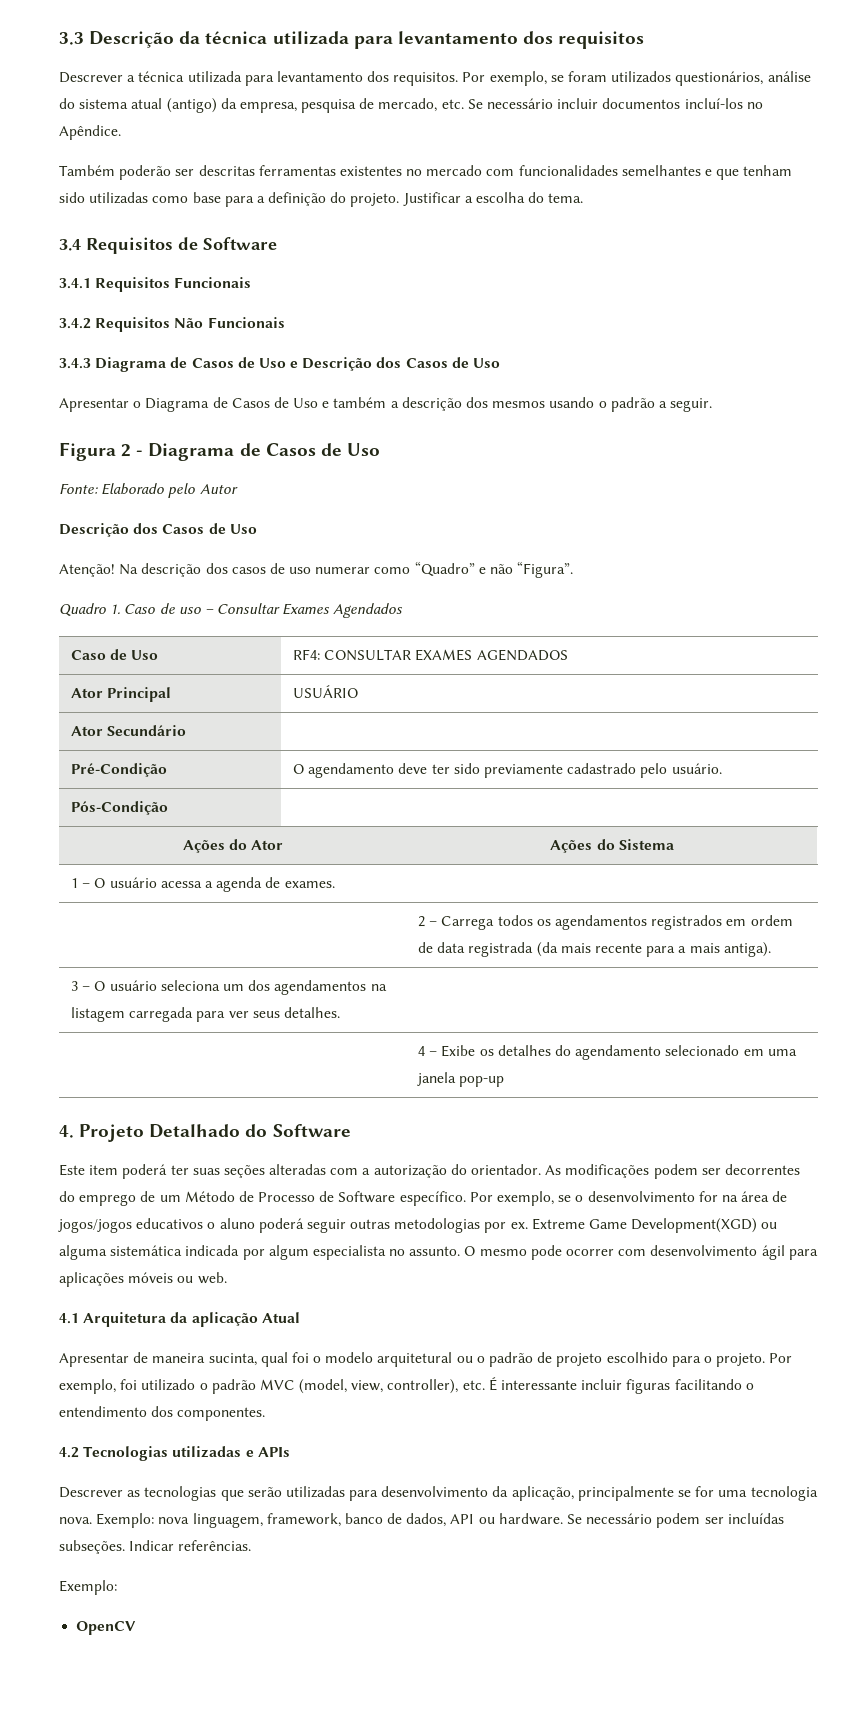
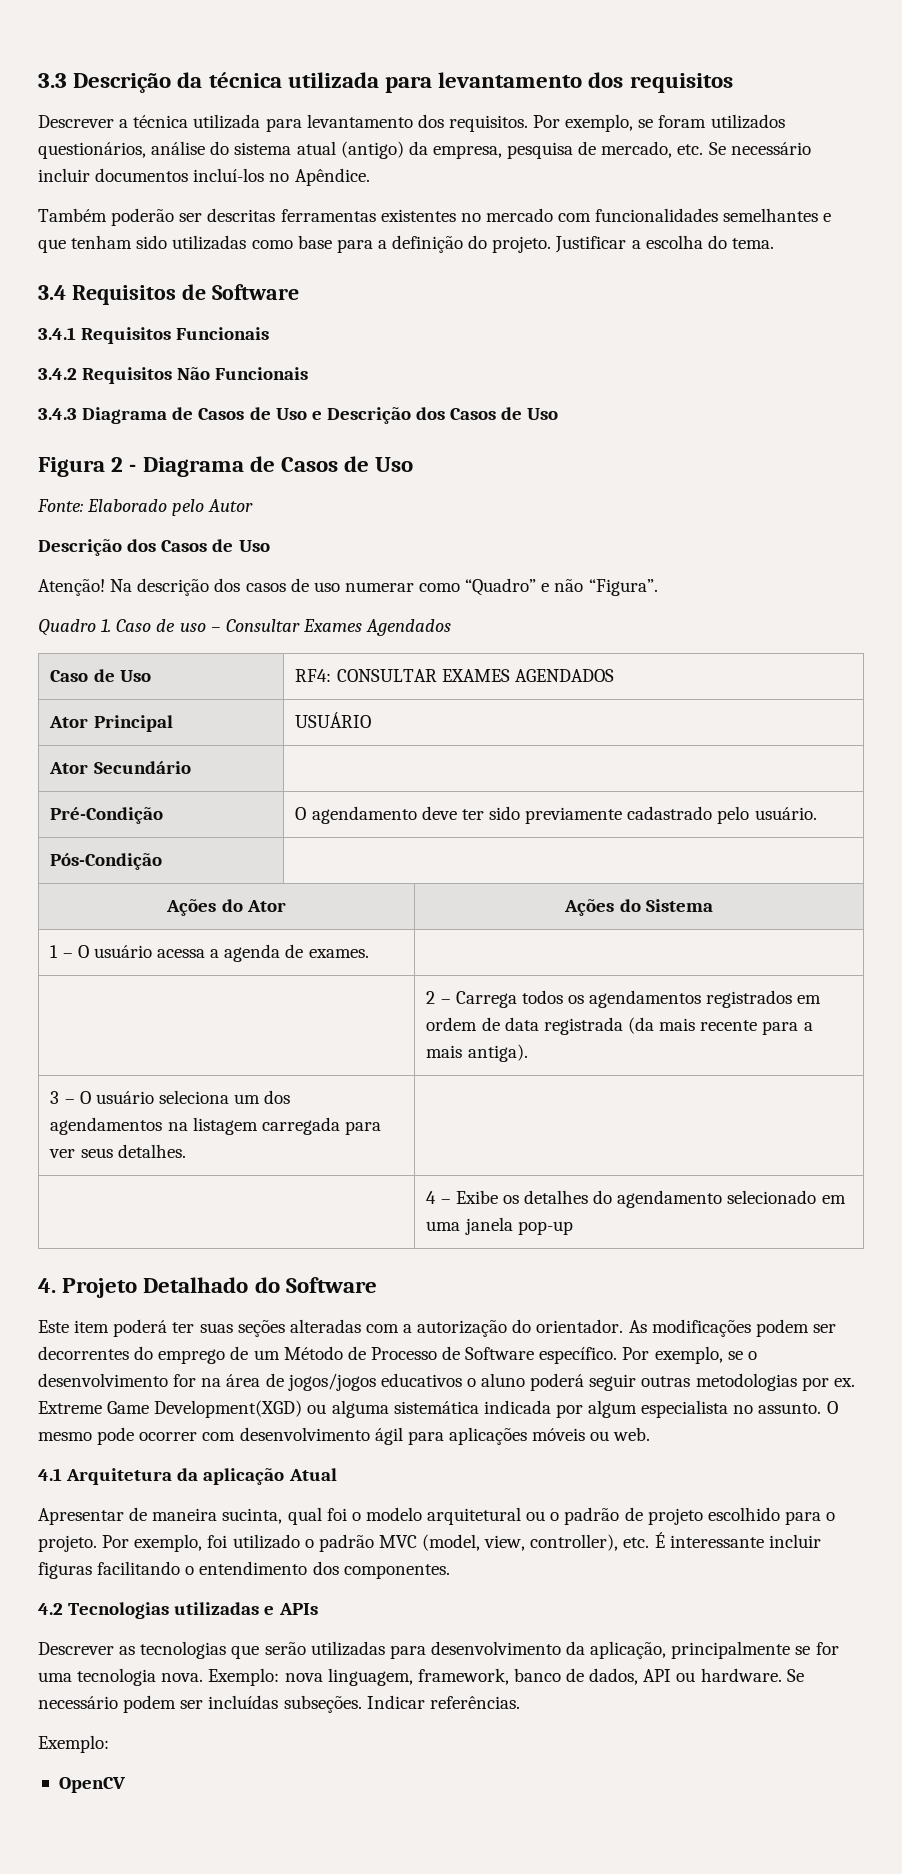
- Apresentar o Diagrama de Casos de Uso e também a descrição dos mesmos usando o padrão a seguir.

